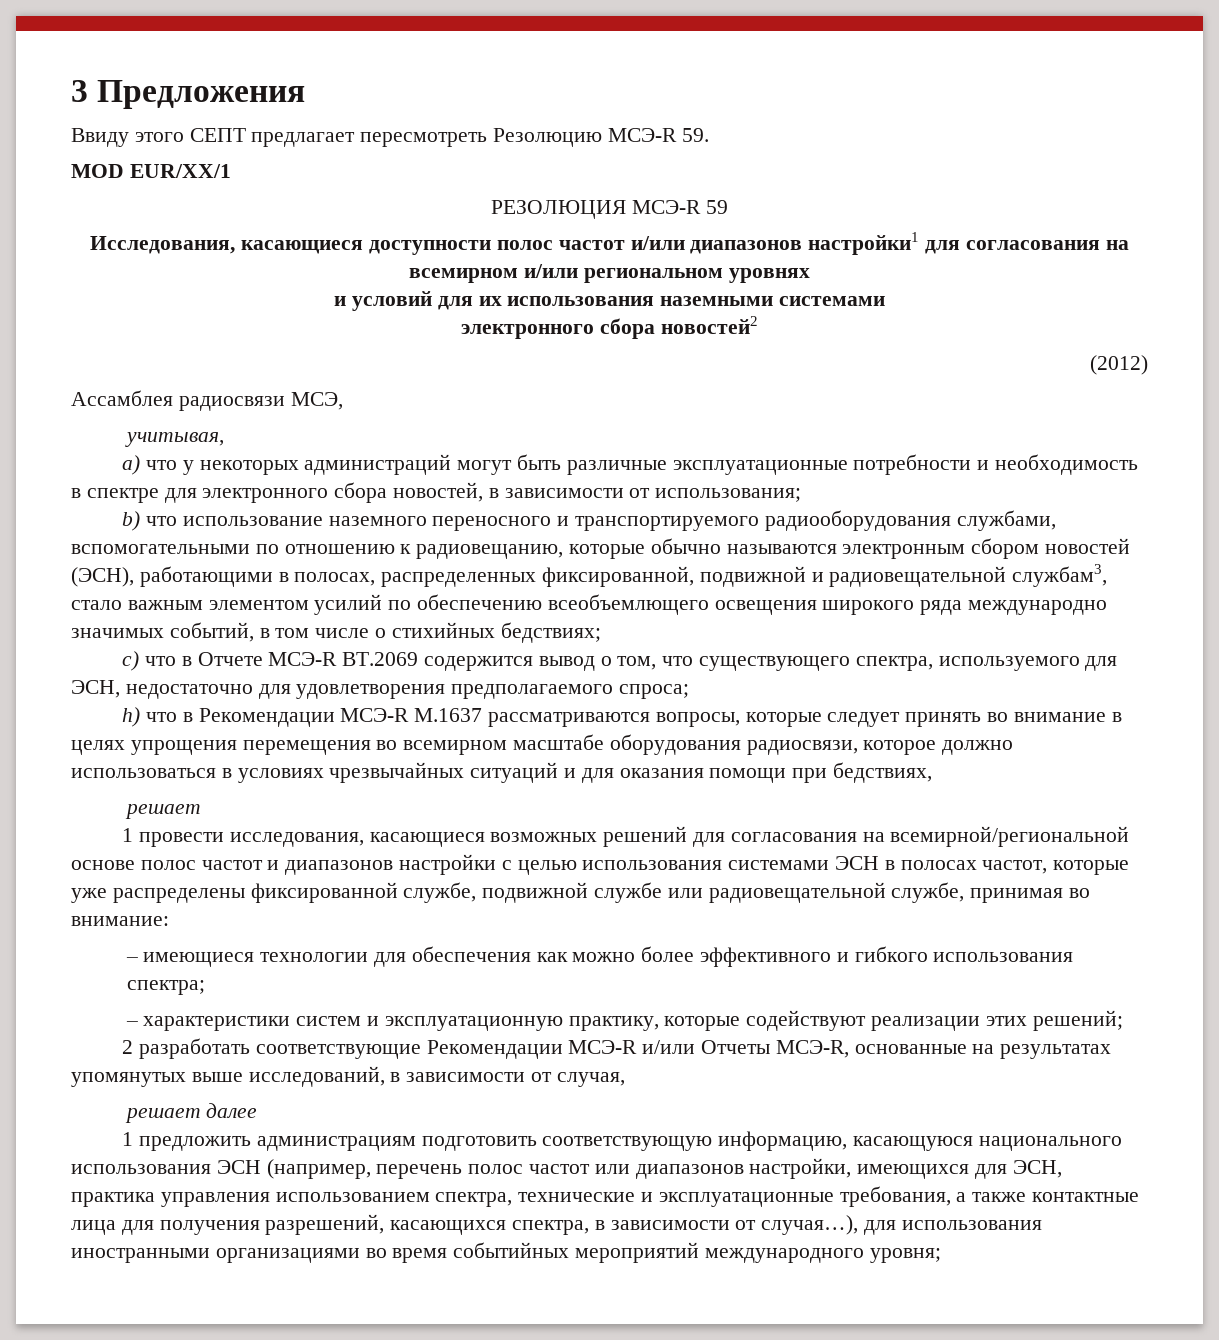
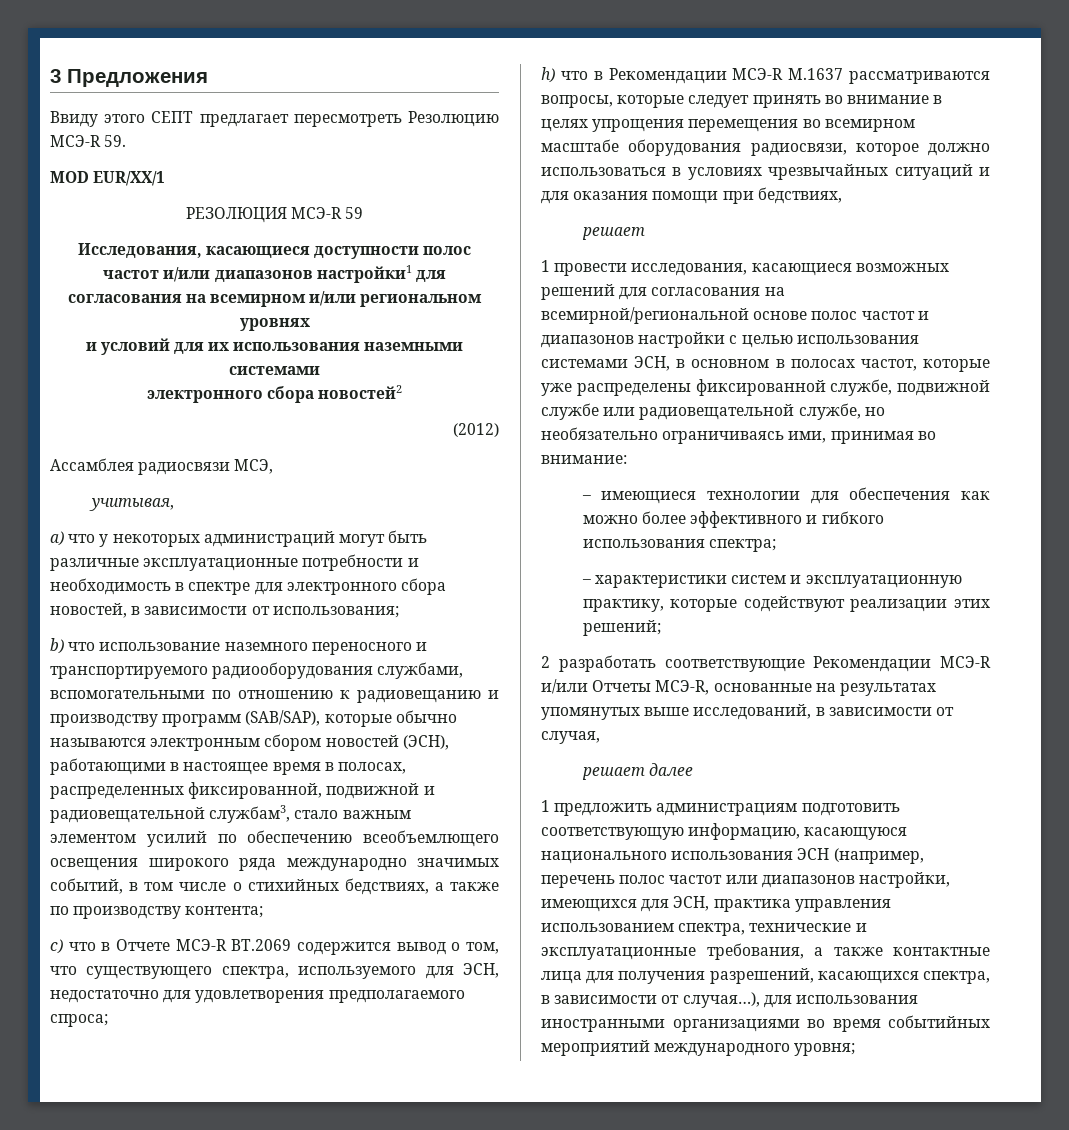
- b) что использование наземного переносного и транспортируемого радиооборудования службами, вспомогательными по отношению к радиовещанию, которые обычно называются электронным сбором новостей (ЭСН), работающими в полосах, распределенных фиксированной, подвижной и радиовещательной службам3, стало важным элементом усилий по обеспечению всеобъемлющего освещения широкого ряда международно значимых событий, в том числе о стихийных бедствиях;
+ b) что использование наземного переносного и транспортируемого радиооборудования службами, вспомогательными по отношению к радиовещанию и производству программ (SAB/SAP), которые обычно называются электронным сбором новостей (ЭСН), работающими в настоящее время в полосах, распределенных фиксированной, подвижной и радиовещательной службам3, стало важным элементом усилий по обеспечению всеобъемлющего освещения широкого ряда международно значимых событий, в том числе о стихийных бедствиях, а также по производству контента;
- 1 провести исследования, касающиеся возможных решений для согласования на всемирной/региональной основе полос частот и диапазонов настройки с целью использования системами ЭСН в полосах частот, которые уже распределены фиксированной службе, подвижной службе или радиовещательной службе, принимая во внимание:
+ 1 провести исследования, касающиеся возможных решений для согласования на всемирной/региональной основе полос частот и диапазонов настройки с целью использования системами ЭСН, в основном в полосах частот, которые уже распределены фиксированной службе, подвижной службе или радиовещательной службе, но необязательно ограничиваясь ими, принимая во внимание:

